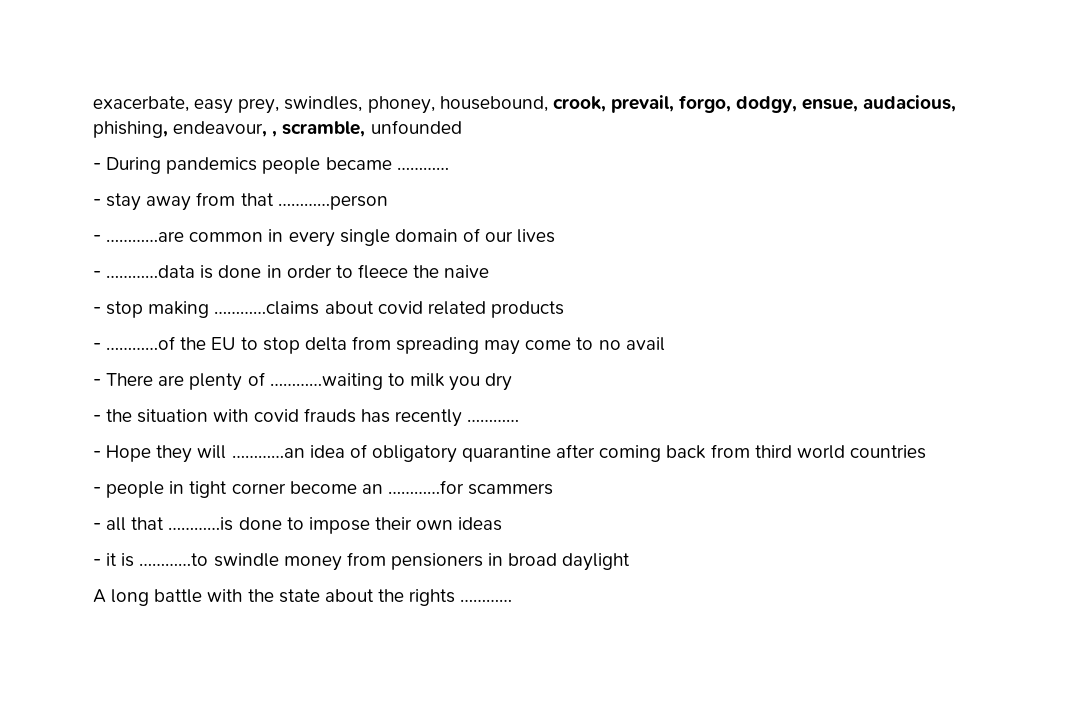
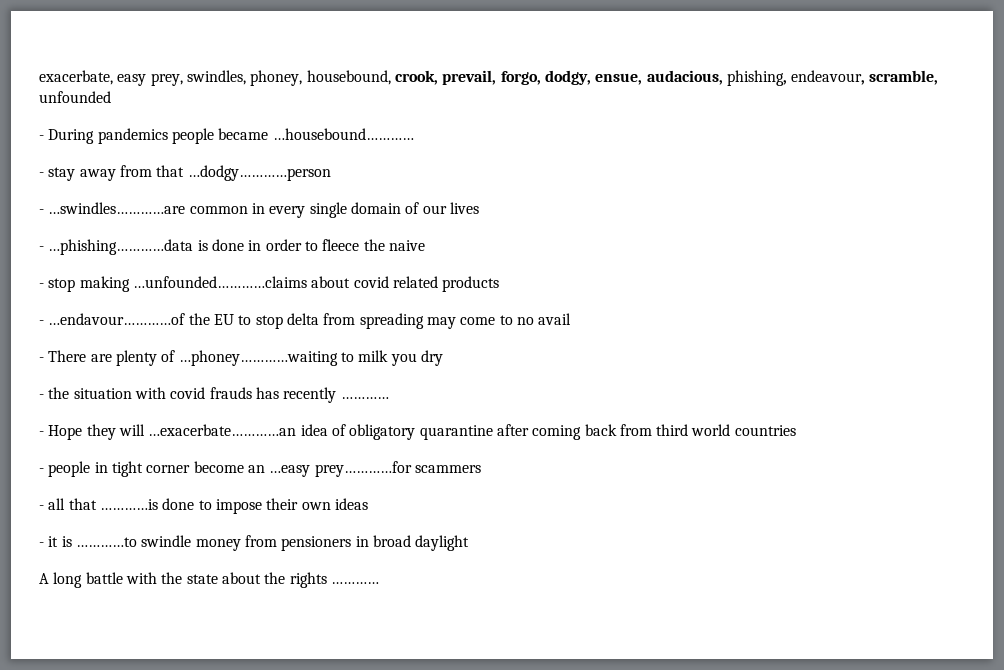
- exacerbate, easy prey, swindles, phoney, housebound, crook, prevail, forgo, dodgy, ensue, audacious, phishing, endeavour, , scramble, unfounded
+ exacerbate, easy prey, swindles, phoney, housebound, crook, prevail, forgo, dodgy, ensue, audacious, phishing, endeavour, scramble, unfounded
- - During pandemics people became …………
+ - During pandemics people became …housebound…………
- - stay away from that …………person
- - …………are common in every single domain of our lives
+ - stay away from that …dodgy…………person
+ - …swindles…………are common in every single domain of our lives
- - …………data is done in order to fleece the naive
+ - …phishing…………data is done in order to fleece the naive
- - stop making …………claims about covid related products
+ - stop making …unfounded…………claims about covid related products
- - …………of the EU to stop delta from spreading may come to no avail
+ - …endavour…………of the EU to stop delta from spreading may come to no avail
- - There are plenty of …………waiting to milk you dry
+ - There are plenty of …phoney…………waiting to milk you dry
- - Hope they will …………an idea of obligatory quarantine after coming back from third world countries
+ - Hope they will …exacerbate…………an idea of obligatory quarantine after coming back from third world countries
- - people in tight corner become an …………for scammers
+ - people in tight corner become an …easy prey…………for scammers

